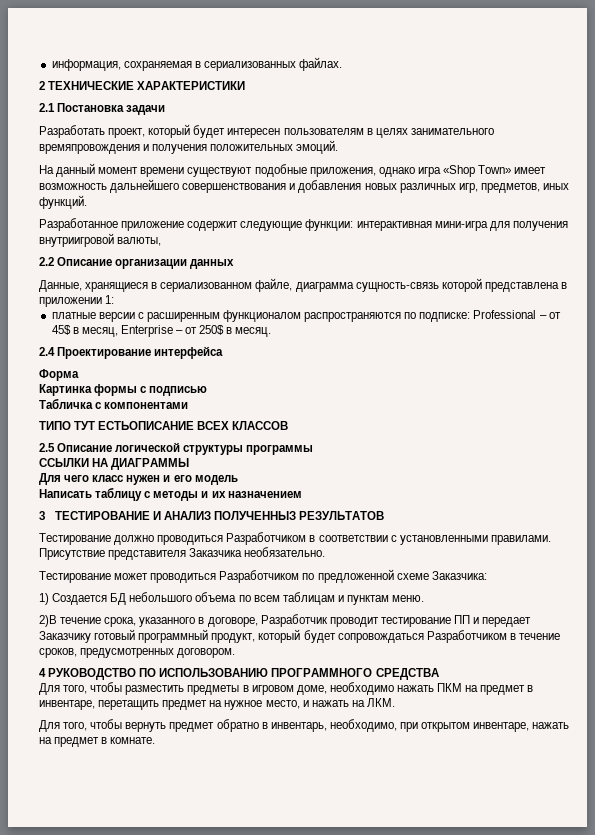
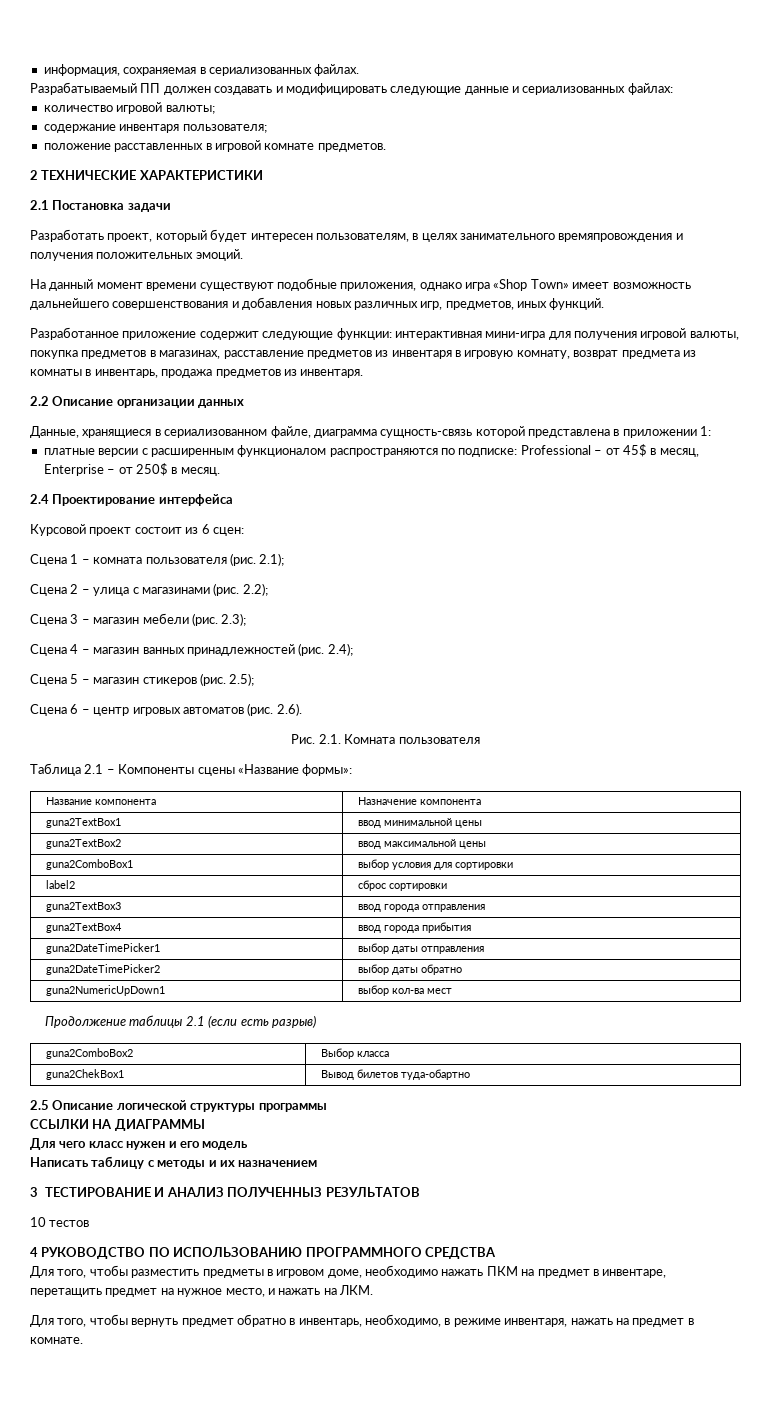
+ Разрабатываемый ПП должен создавать и модифицировать следующие данные и сериализованных файлах:
+ количество игровой валюты;
+ содержание инвентаря пользователя;
+ положение расставленных в игровой комнате предметов.
- Разработать проект, который будет интересен пользователям в целях занимательного времяпровождения и получения положительных эмоций.
+ Разработать проект, который будет интересен пользователям, в целях занимательного времяпровождения и получения положительных эмоций.
- Разработанное приложение содержит следующие функции: интерактивная мини-игра для получения внутриигровой валюты,
+ Разработанное приложение содержит следующие функции: интерактивная мини-игра для получения игровой валюты, покупка предметов в магазинах, расставление предметов из инвентаря в игровую комнату, возврат предмета из комнаты в инвентарь, продажа предметов из инвентаря.
- Форма
- Картинка формы с подписью
- Табличка с компонентами
- ТИПО ТУТ ЕСТЬОПИСАНИЕ ВСЕХ КЛАССОВ
+ Курсовой проект состоит из 6 сцен:
+ Сцена 1 – комната пользователя (рис. 2.1);
+ Сцена 2 – улица с магазинами (рис. 2.2);
+ Сцена 3 – магазин мебели (рис. 2.3);
+ Сцена 4 – магазин ванных принадлежностей (рис. 2.4);
+ Сцена 5 – магазин стикеров (рис. 2.5);
+ Сцена 6 – центр игровых автоматов (рис. 2.6).
+ Рис. 2.1. Комната пользователя
+ Таблица 2.1 – Компоненты сцены «Название формы»:
+ Название компонента | Назначение компонента
+ guna2TextBox1 | ввод минимальной цены
+ guna2TextBox2 | ввод максимальной цены
+ guna2ComboBox1 | выбор условия для сортировки
+ label2 | сброс сортировки
+ guna2TextBox3 | ввод города отправления
+ guna2TextBox4 | ввод города прибытия
+ guna2DateTimePicker1 | выбор даты отправления
+ guna2DateTimePicker2 | выбор даты обратно
+ guna2NumericUpDown1 | выбор кол-ва мест
+ Продолжение таблицы 2.1 (если есть разрыв)
+ guna2ComboBox2 | Выбор класса
+ guna2ChekBox1 | Вывод билетов туда-обартно
- Тестирование должно проводиться Разработчиком в соответствии с установленными правилами. Присутствие представителя Заказчика необязательно.
- Тестирование может проводиться Разработчиком по предложенной схеме Заказчика:
- 1) Создается БД небольшого объема по всем таблицам и пунктам меню.
- 2)В течение срока, указанного в договоре, Разработчик проводит тестирование ПП и передает Заказчику готовый программный продукт, который будет сопровождаться Разработчиком в течение сроков, предусмотренных договором.
+ 10 тестов
- Для того, чтобы вернуть предмет обратно в инвентарь, необходимо, при открытом инвентаре, нажать на предмет в комнате.
+ Для того, чтобы вернуть предмет обратно в инвентарь, необходимо, в режиме инвентаря, нажать на предмет в комнате.

